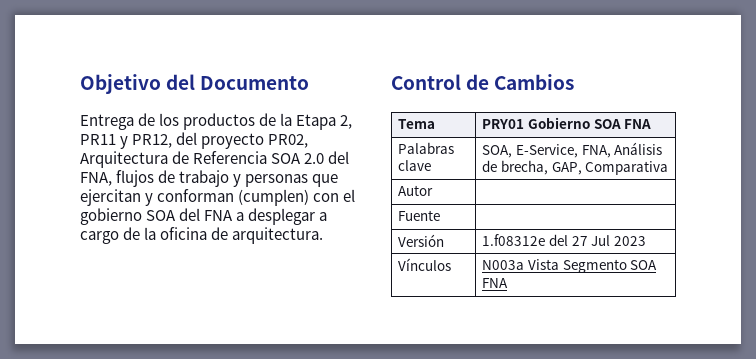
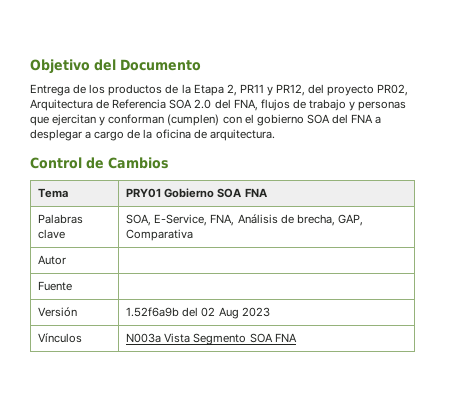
- Versión | 1.f08312e del 27 Jul 2023
+ Versión | 1.52f6a9b del 02 Aug 2023

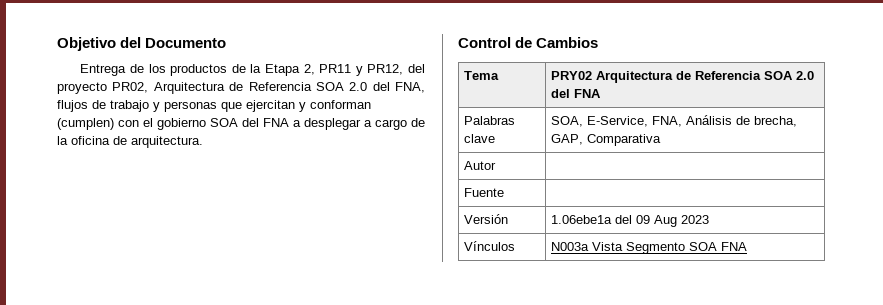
- Tema | PRY01 Gobierno SOA FNA
+ Tema | PRY02 Arquitectura de Referencia SOA 2.0 del FNA
- Versión | 1.52f6a9b del 02 Aug 2023
+ Versión | 1.06ebe1a del 09 Aug 2023

